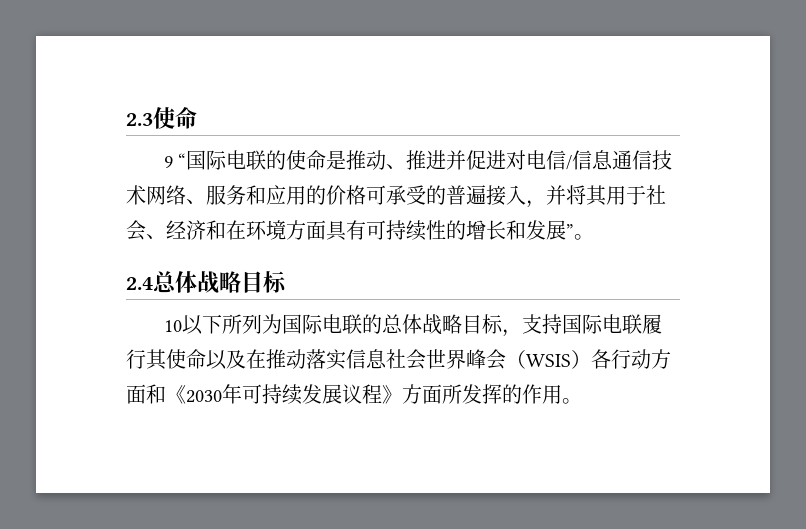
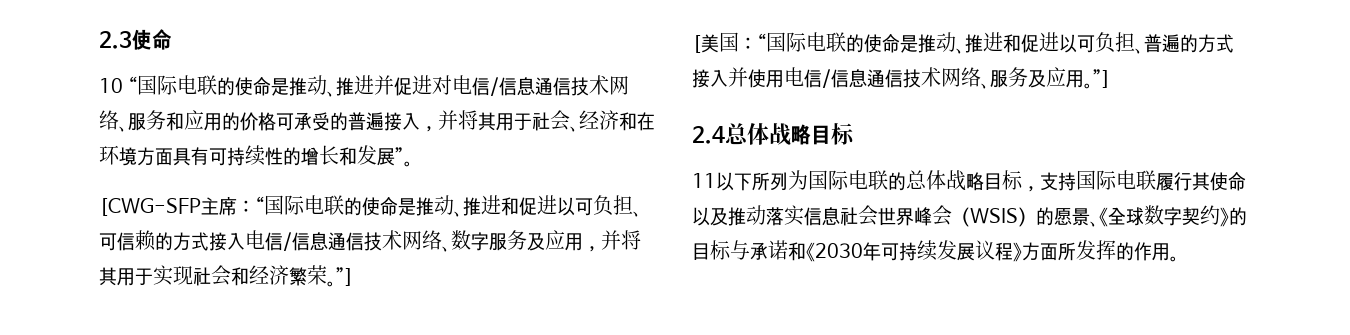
- 9 “国际电联的使命是推动、推进并促进对电信/信息通信技术网络、服务和应用的价格可承受的普遍接入，并将其用于社会、经济和在环境方面具有可持续性的增长和发展”。
+ 10 “国际电联的使命是推动、推进并促进对电信/信息通信技术网络、服务和应用的价格可承受的普遍接入，并将其用于社会、经济和在环境方面具有可持续性的增长和发展”。
+ [CWG-SFP主席：“国际电联的使命是推动、推进和促进以可负担、可信赖的方式接入电信/信息通信技术网络、数字服务及应用，并将其用于实现社会和经济繁荣。”]
+ [美国：“国际电联的使命是推动、推进和促进以可负担、普遍的方式接入并使用电信/信息通信技术网络、服务及应用。”]
- 10以下所列为国际电联的总体战略目标，支持国际电联履行其使命以及在推动落实信息社会世界峰会（WSIS）各行动方面和《2030年可持续发展议程》方面所发挥的作用。
+ 11以下所列为国际电联的总体战略目标，支持国际电联履行其使命以及推动落实信息社会世界峰会（WSIS）的愿景、《全球数字契约》的目标与承诺和《2030年可持续发展议程》方面所发挥的作用。

